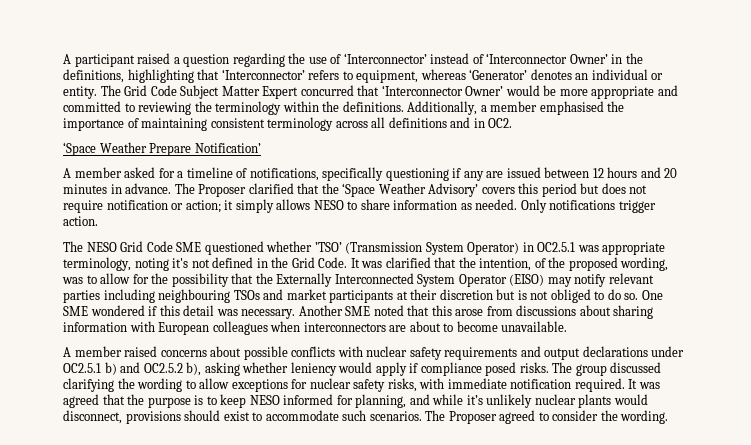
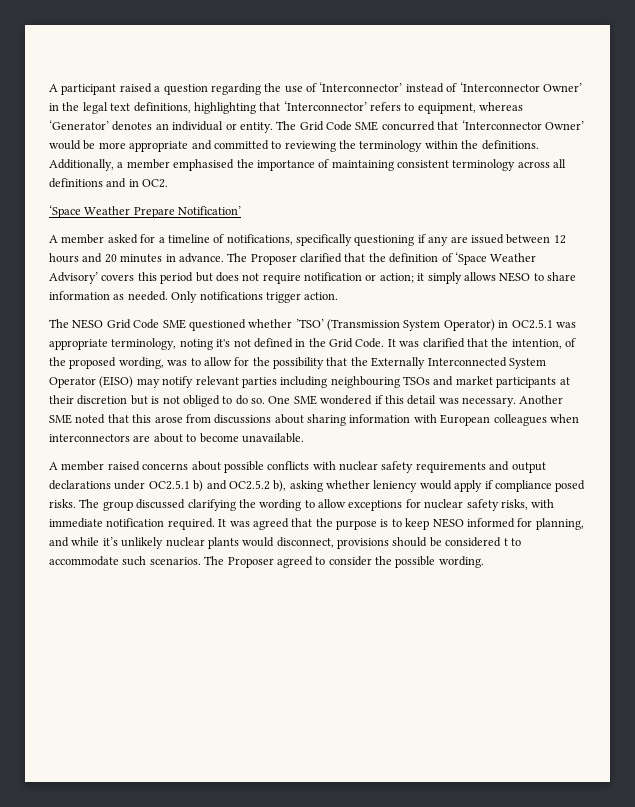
- A participant raised a question regarding the use of ‘Interconnector’ instead of ‘Interconnector Owner’ in the definitions, highlighting that ‘Interconnector’ refers to equipment, whereas ‘Generator’ denotes an individual or entity.
+ A participant raised a question regarding the use of ‘Interconnector’ instead of ‘Interconnector Owner’ in the legal text definitions, highlighting that ‘Interconnector’ refers to equipment, whereas ‘Generator’ denotes an individual or entity.
- The Grid Code Subject Matter Expert concurred that ‘Interconnector Owner’ would be more appropriate and committed to reviewing the terminology within the definitions.
+ The Grid Code SME concurred that ‘Interconnector Owner’ would be more appropriate and committed to reviewing the terminology within the definitions.
- The Proposer clarified that the ‘Space Weather Advisory’ covers this period but does not require notification or action; it simply allows NESO to share information as needed.
+ The Proposer clarified that the definition of ‘Space Weather Advisory’ covers this period but does not require notification or action; it simply allows NESO to share information as needed.
- It was agreed that the purpose is to keep NESO informed for planning, and while it’s unlikely nuclear plants would disconnect, provisions should exist to accommodate such scenarios.
+ It was agreed that the purpose is to keep NESO informed for planning, and while it’s unlikely nuclear plants would disconnect, provisions should be considered t to accommodate such scenarios.
- The Proposer agreed to consider the wording.
+ The Proposer agreed to consider the possible wording.

